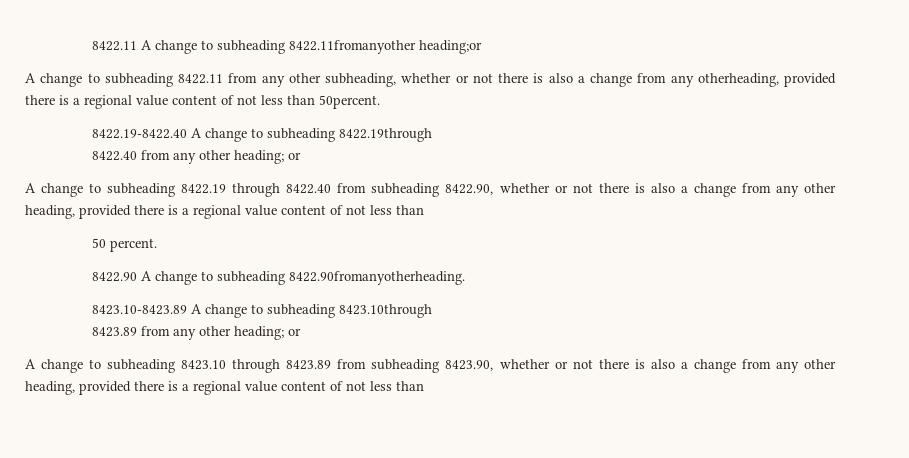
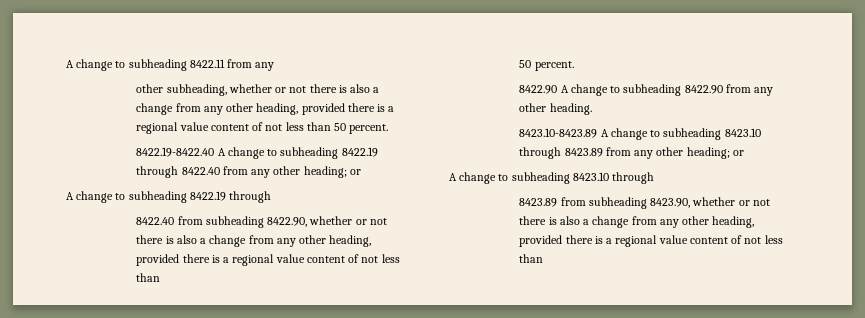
- 8422.11 A change to subheading 8422.11fromanyother heading;or
- A change to subheading 8422.11 from any other subheading, whether or not there is also a change from any otherheading, provided there is a regional value content of not less than 50percent.
+ A change to subheading 8422.11 from any
+ other subheading, whether or not there is also a change from any other heading, provided there is a regional value content of not less than 50 percent.
- 8422.19-8422.40 A change to subheading 8422.19through
- 8422.40 from any other heading; or
- A change to subheading 8422.19 through 8422.40 from subheading 8422.90, whether or not there is also a change from any other heading, provided there is a regional value content of not less than
+ 8422.19-8422.40 A change to subheading 8422.19 through 8422.40 from any other heading; or
+ A change to subheading 8422.19 through
+ 8422.40 from subheading 8422.90, whether or not there is also a change from any other heading, provided there is a regional value content of not less than
- 8422.90 A change to subheading 8422.90fromanyotherheading.
+ 8422.90 A change to subheading 8422.90 from any other heading.
- 8423.10-8423.89 A change to subheading 8423.10through
- 8423.89 from any other heading; or
- A change to subheading 8423.10 through 8423.89 from subheading 8423.90, whether or not there is also a change from any other heading, provided there is a regional value content of not less than
+ 8423.10-8423.89 A change to subheading 8423.10 through 8423.89 from any other heading; or
+ A change to subheading 8423.10 through
+ 8423.89 from subheading 8423.90, whether or not there is also a change from any other heading, provided there is a regional value content of not less than

